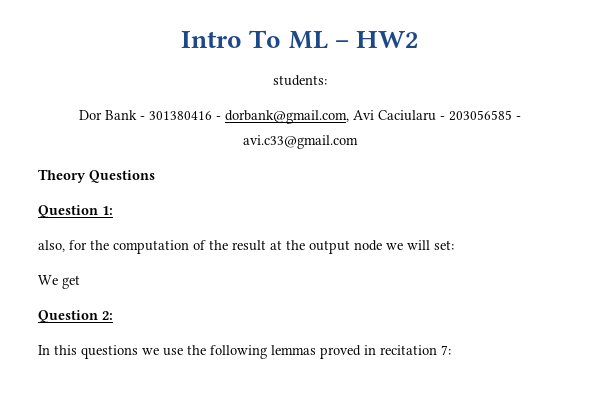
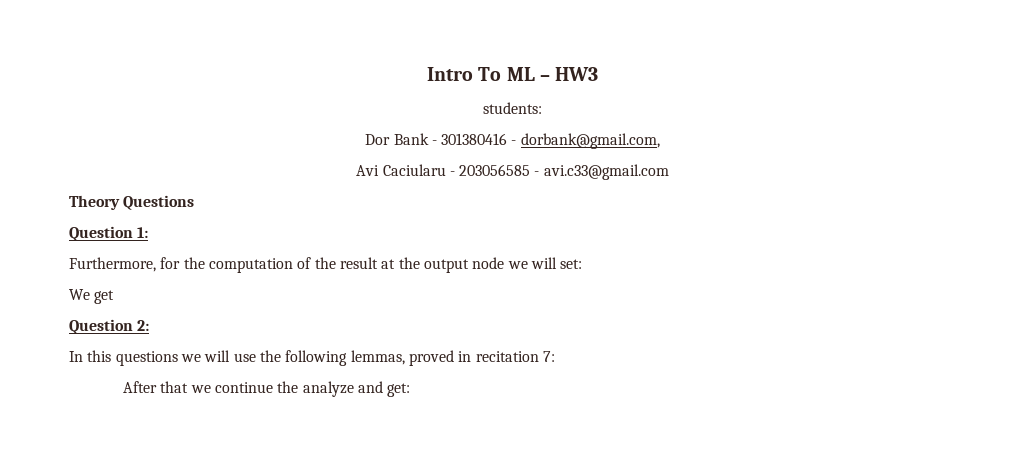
- Intro To ML – HW2
+ Intro To ML – HW3
- Dor Bank - 301380416 - dorbank@gmail.com, Avi Caciularu - 203056585 - avi.c33@gmail.com
+ Dor Bank - 301380416 - dorbank@gmail.com,
+ Avi Caciularu - 203056585 - avi.c33@gmail.com
- also, for the computation of the result at the output node we will set:
+ Furthermore, for the computation of the result at the output node we will set:
- In this questions we use the following lemmas proved in recitation 7:
+ In this questions we will use the following lemmas, proved in recitation 7:
+ After that we continue the analyze and get:

